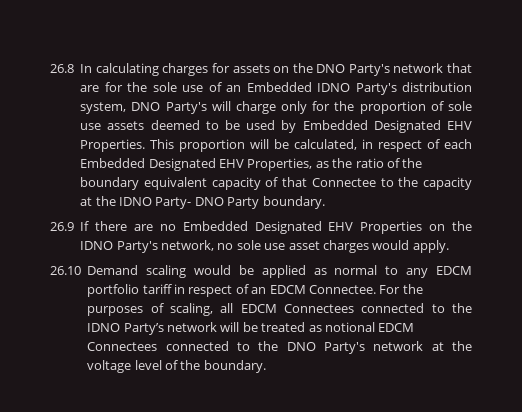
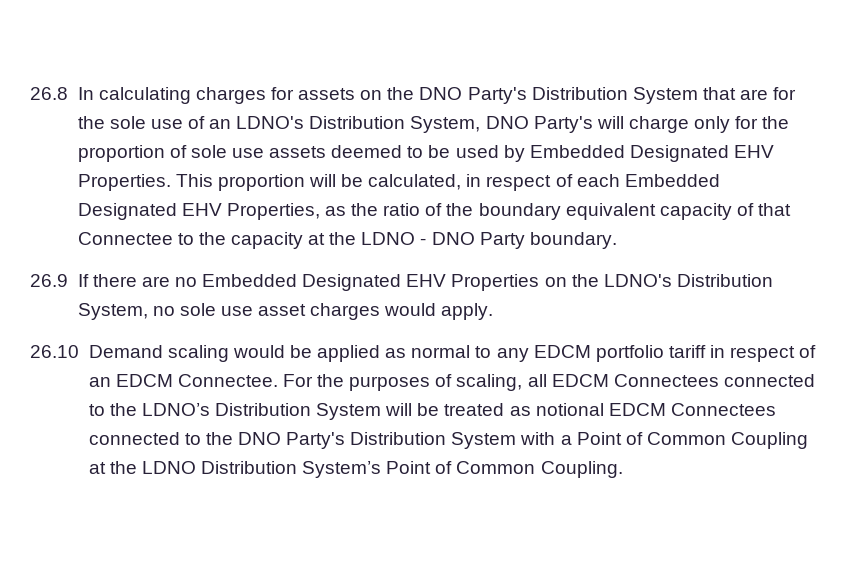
- 26.8 In calculating charges for assets on the DNO Party's network that are for the sole use of an Embedded IDNO Party's distribution system, DNO Party's will charge only for the proportion of sole use assets deemed to be used by Embedded Designated EHV Properties.
+ 26.8 In calculating charges for assets on the DNO Party's Distribution System that are for the sole use of an LDNO's Distribution System, DNO Party's will charge only for the proportion of sole use assets deemed to be used by Embedded Designated EHV Properties.
- This proportion will be calculated, in respect of each Embedded Designated EHV Properties, as the ratio of the boundary equivalent capacity of that Connectee to the capacity at the IDNO Party- DNO Party boundary.
+ This proportion will be calculated, in respect of each Embedded Designated EHV Properties, as the ratio of the boundary equivalent capacity of that Connectee to the capacity at the LDNO - DNO Party boundary.
- 26.9 If there are no Embedded Designated EHV Properties on the IDNO Party's network, no sole use asset charges would apply.
+ 26.9 If there are no Embedded Designated EHV Properties on the LDNO's Distribution System, no sole use asset charges would apply.
- For the purposes of scaling, all EDCM Connectees connected to the IDNO Party’s network will be treated as notional EDCM Connectees connected to the DNO Party's network at the voltage level of the boundary.
+ For the purposes of scaling, all EDCM Connectees connected to the LDNO’s Distribution System will be treated as notional EDCM Connectees connected to the DNO Party's Distribution System with a Point of Common Coupling at the LDNO Distribution System’s Point of Common Coupling.

